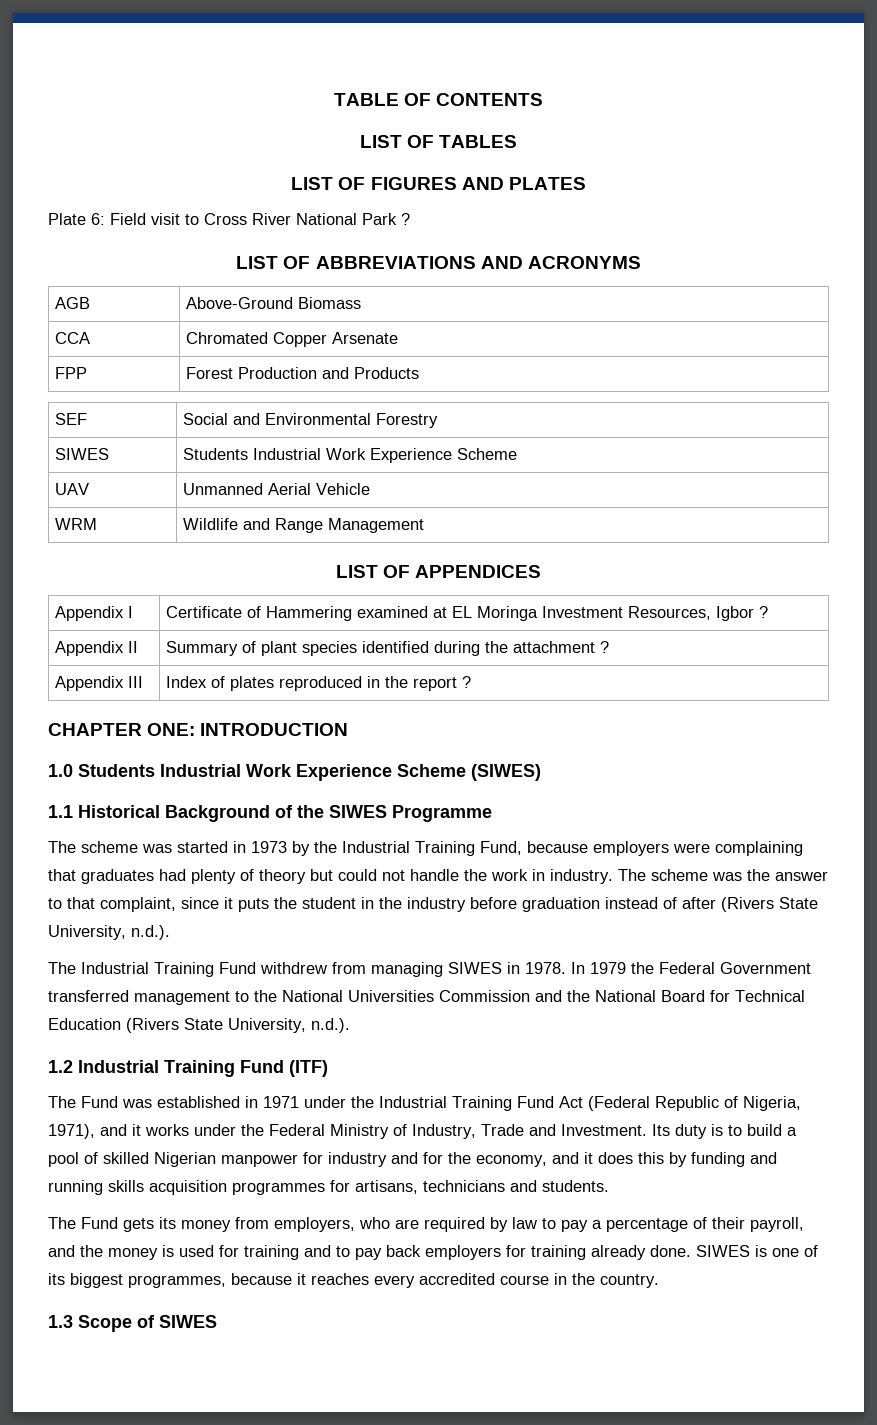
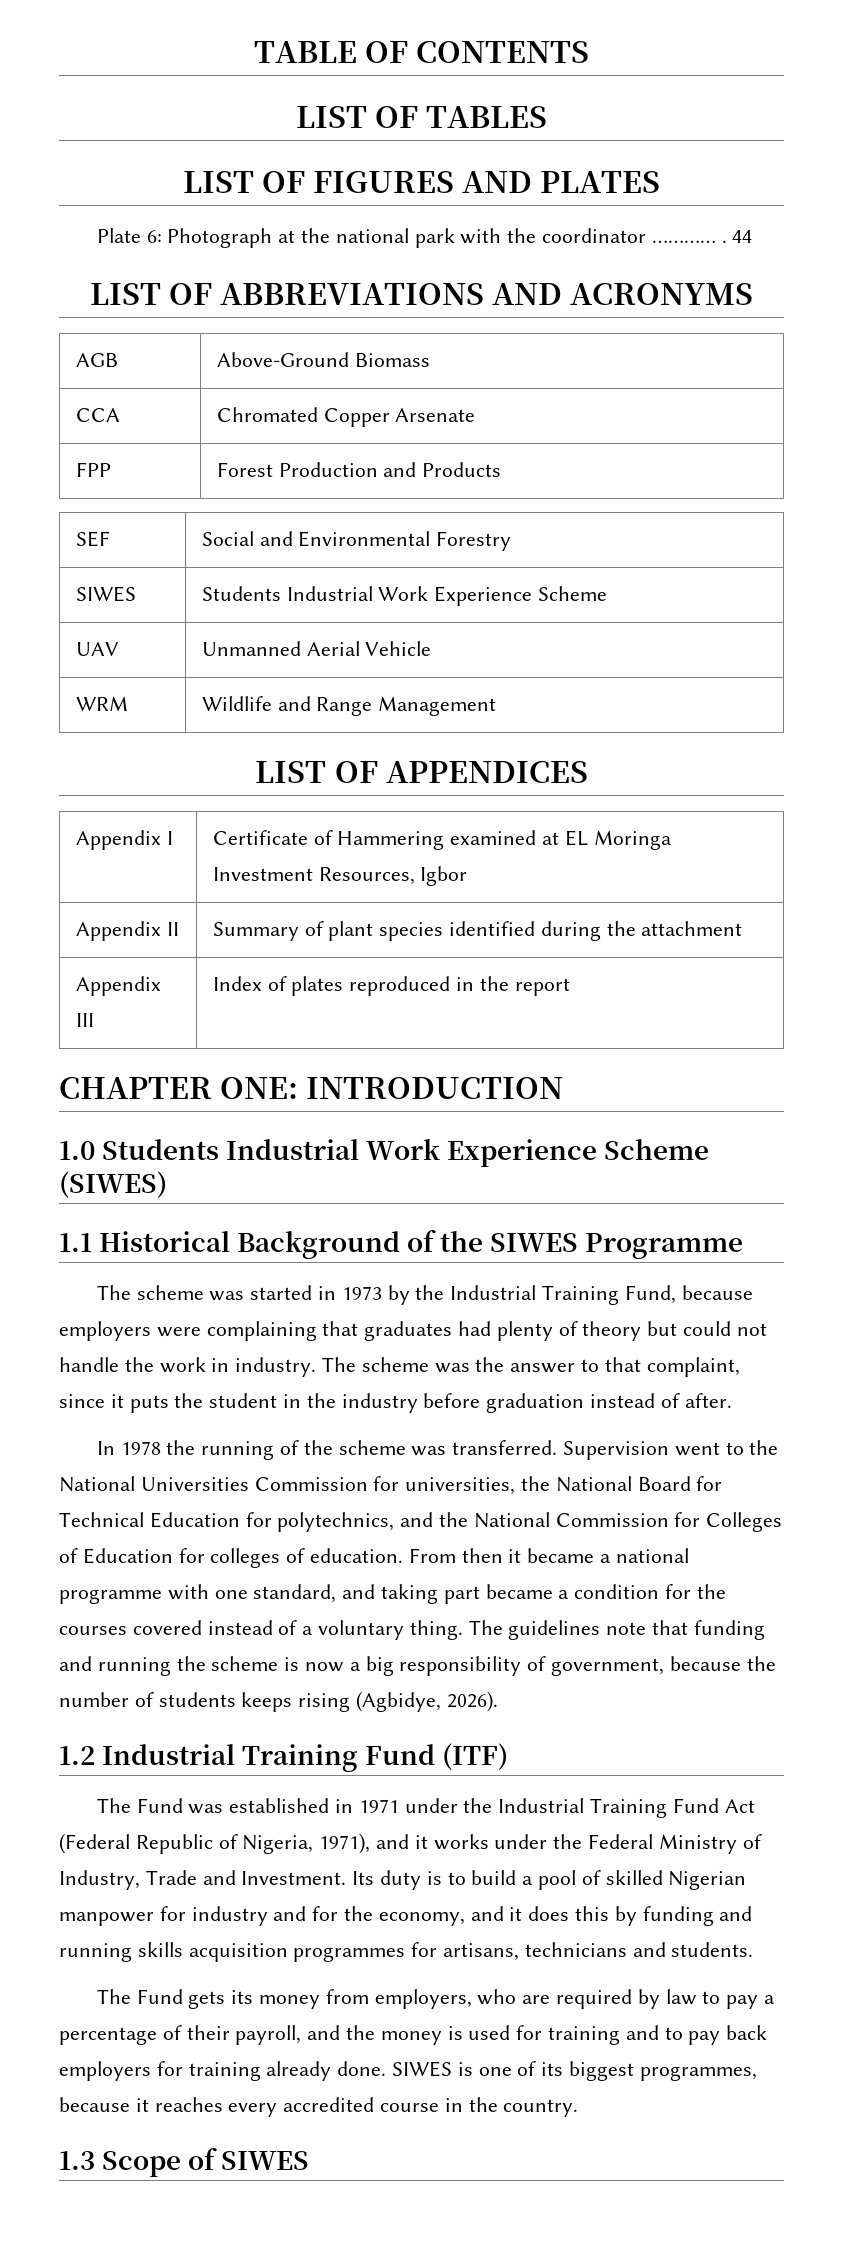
- Plate 6: Field visit to Cross River National Park ?
+ Plate 6: Photograph at the national park with the coordinator ………… . 44
- Appendix I | Certificate of Hammering examined at EL Moringa Investment Resources, Igbor ?
+ Appendix I | Certificate of Hammering examined at EL Moringa Investment Resources, Igbor
- Appendix II | Summary of plant species identified during the attachment ?
+ Appendix II | Summary of plant species identified during the attachment
- Appendix III | Index of plates reproduced in the report ?
+ Appendix III | Index of plates reproduced in the report
- The scheme was the answer to that complaint, since it puts the student in the industry before graduation instead of after (Rivers State University, n.d.).
- The Industrial Training Fund withdrew from managing SIWES in 1978. In 1979 the Federal Government transferred management to the National Universities Commission and the National Board for Technical Education (Rivers State University, n.d.).
+ The scheme was the answer to that complaint, since it puts the student in the industry before graduation instead of after.
+ In 1978 the running of the scheme was transferred. Supervision went to the National Universities Commission for universities, the National Board for Technical Education for polytechnics, and the National Commission for Colleges of Education for colleges of education. From then it became a national programme with one standard, and taking part became a condition for the courses covered instead of a voluntary thing. The guidelines note that funding and running the scheme is now a big responsibility of government, because the number of students keeps rising (Agbidye, 2026).

